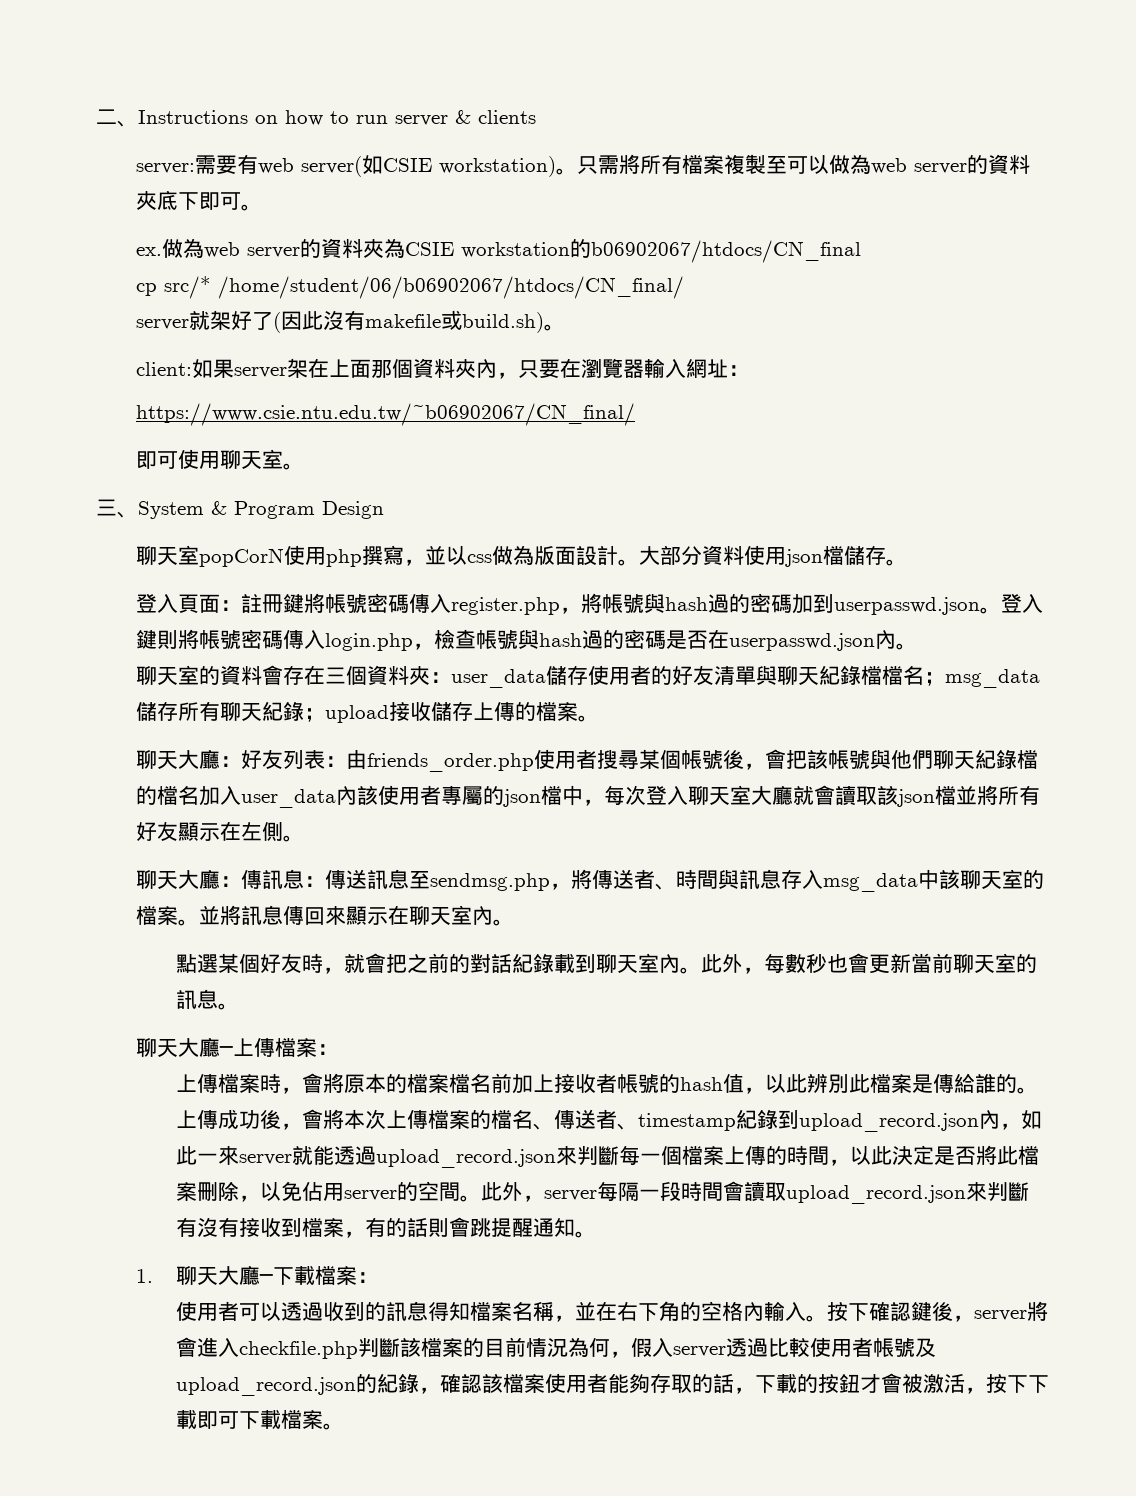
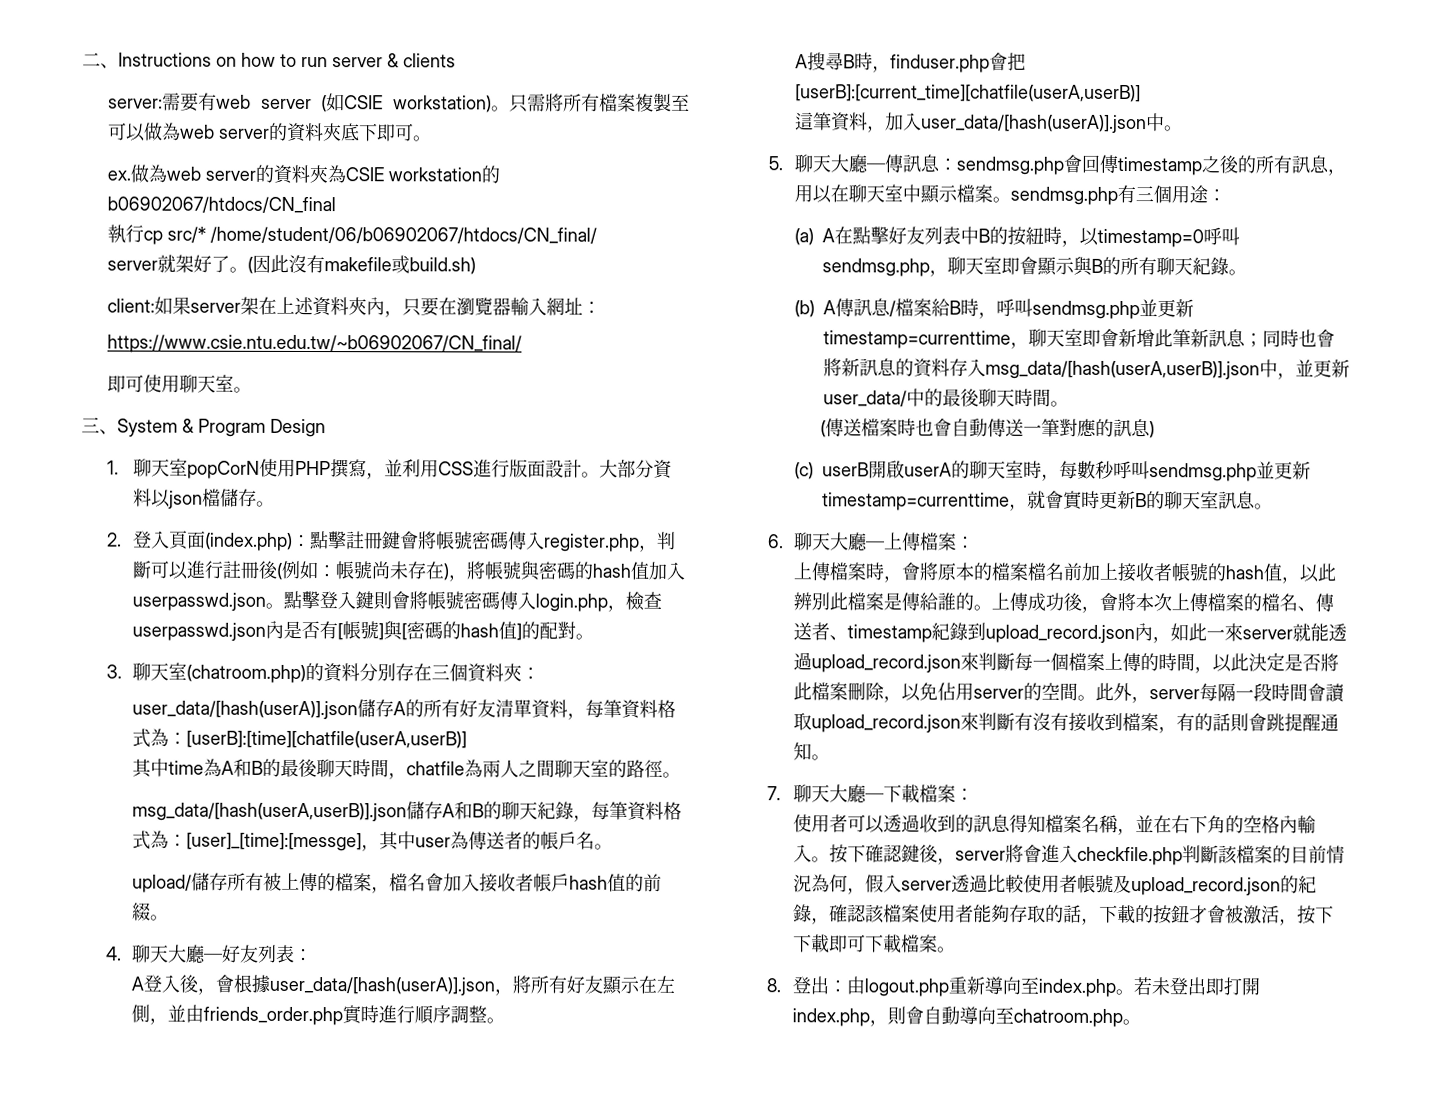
- server:需要有web server(如CSIE workstation)。
+ server:需要有web server (如CSIE workstation)。
- cp src/* /home/student/06/b06902067/htdocs/CN_final/
+ 執行cp src/* /home/student/06/b06902067/htdocs/CN_final/
- server就架好了(因此沒有makefile或build.sh)。
+ server就架好了。(因此沒有makefile或build.sh)
- client:如果server架在上面那個資料夾內，只要在瀏覽器輸入網址：
+ client:如果server架在上述資料夾內，只要在瀏覽器輸入網址：
- 聊天室popCorN使用php撰寫，並以css做為版面設計。
+ 1.聊天室popCorN使用PHP撰寫，並利用CSS進行版面設計。
- 大部分資料使用json檔儲存。
+ 大部分資料以json檔儲存。
- 登入頁面：註冊鍵將帳號密碼傳入register.php，將帳號與hash過的密碼加到userpasswd.json。登入鍵則將帳號密碼傳入login.php，檢查帳號與hash過的密碼是否在userpasswd.json內。
- 聊天室的資料會存在三個資料夾：user_data儲存使用者的好友清單與聊天紀錄檔檔名；msg_data儲存所有聊天紀錄；upload接收儲存上傳的檔案。
- 聊天大廳：好友列表：由friends_order.php使用者搜尋某個帳號後，會把該帳號與他們聊天紀錄檔的檔名加入user_data內該使用者專屬的json檔中，每次登入聊天室大廳就會讀取該json檔並將所有好友顯示在左側。
- 聊天大廳：傳訊息：傳送訊息至sendmsg.php，將傳送者、時間與訊息存入msg_data中該聊天室的檔案。並將訊息傳回來顯示在聊天室內。
- 點選某個好友時，就會把之前的對話紀錄載到聊天室內。此外，每數秒也會更新當前聊天室的訊息。
+ 2.登入頁面(index.php)：點擊註冊鍵會將帳號密碼傳入register.php，判斷可以進行註冊後(例如：帳號尚未存在)，將帳號與密碼的hash值加入userpasswd.json。點擊登入鍵則會將帳號密碼傳入login.php，檢查userpasswd.json內是否有[帳號]與[密碼的hash值]的配對。
+ 3.聊天室(chatroom.php)的資料分別存在三個資料夾：
+ user_data/[hash(userA)].json儲存A的所有好友清單資料，每筆資料格式為：[userB]:[time][chatfile(userA,userB)]
+ 其中time為A和B的最後聊天時間，chatfile為兩人之間聊天室的路徑。
+ msg_data/[hash(userA,userB)].json儲存A和B的聊天紀錄，每筆資料格式為：[user]_[time]:[messge]，其中user為傳送者的帳戶名。
+ upload/儲存所有被上傳的檔案，檔名會加入接收者帳戶hash值的前綴。
+ 4.聊天大廳─好友列表：
+ A登入後，會根據user_data/[hash(userA)].json，將所有好友顯示在左側，並由friends_order.php實時進行順序調整。
+ A搜尋B時，finduser.php會把[userB]:[current_time][chatfile(userA,userB)]
+ 這筆資料，加入user_data/[hash(userA)].json中。
+ 5.聊天大廳─傳訊息：sendmsg.php會回傳timestamp之後的所有訊息，用以在聊天室中顯示檔案。sendmsg.php有三個用途：
+ (a) A在點擊好友列表中B的按紐時，以timestamp=0呼叫sendmsg.php，聊天室即會顯示與B的所有聊天紀錄。
+ (b) A傳訊息/檔案給B時，呼叫sendmsg.php並更新timestamp=currenttime，聊天室即會新增此筆新訊息；同時也會將新訊息的資料存入msg_data/[hash(userA,userB)].json中，並更新user_data/中的最後聊天時間。
+ (傳送檔案時也會自動傳送一筆對應的訊息)
+ (c) userB開啟userA的聊天室時，每數秒呼叫sendmsg.php並更新timestamp=currenttime，就會實時更新B的聊天室訊息。
- 聊天大廳─上傳檔案：
+ 6.聊天大廳─上傳檔案：
- 1.聊天大廳─下載檔案：
+ 7.聊天大廳─下載檔案：
+ 8.登出：由logout.php重新導向至index.php。若未登出即打開index.php，則會自動導向至chatroom.php。

